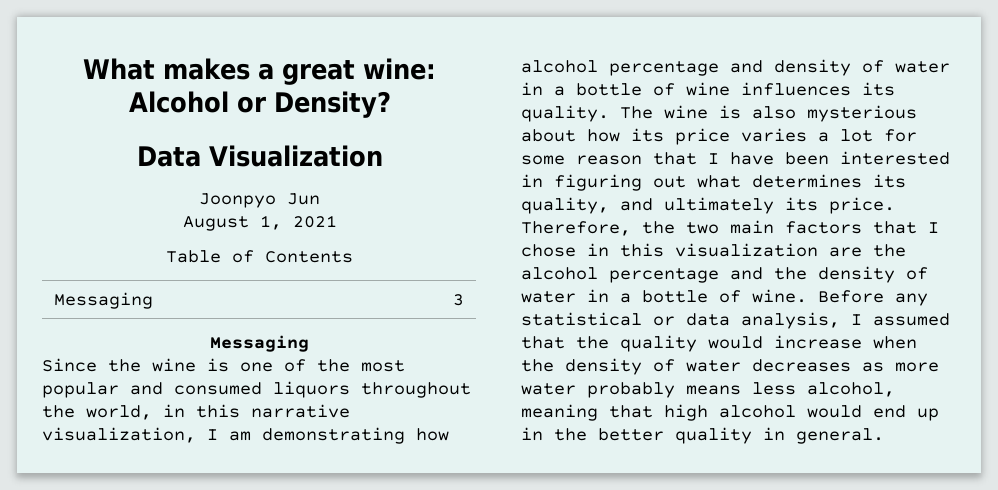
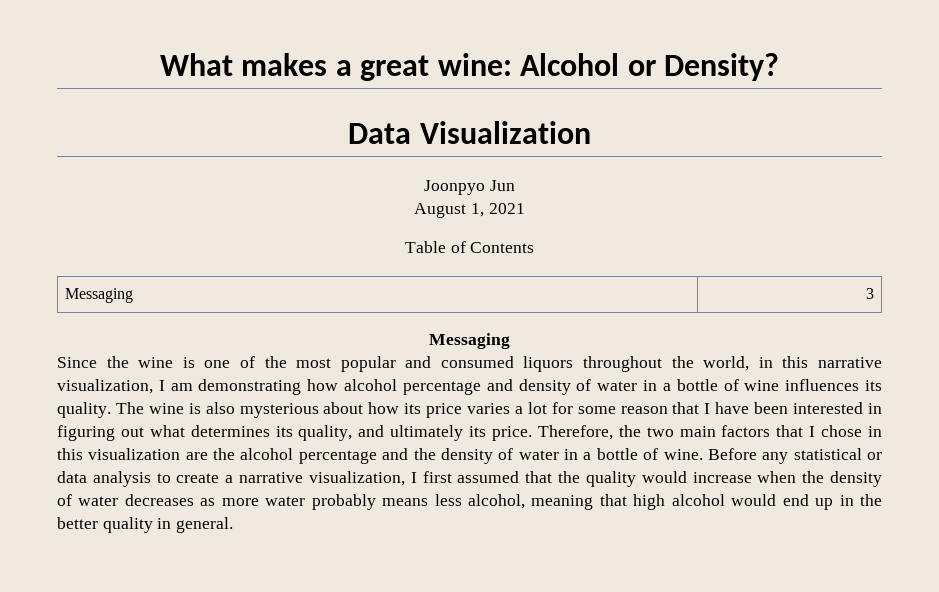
- Before any statistical or data analysis, I assumed that the quality would increase when the density of water decreases as more water probably means less alcohol, meaning that high alcohol would end up in the better quality in general.
+ Before any statistical or data analysis to create a narrative visualization, I first assumed that the quality would increase when the density of water decreases as more water probably means less alcohol, meaning that high alcohol would end up in the better quality in general.

